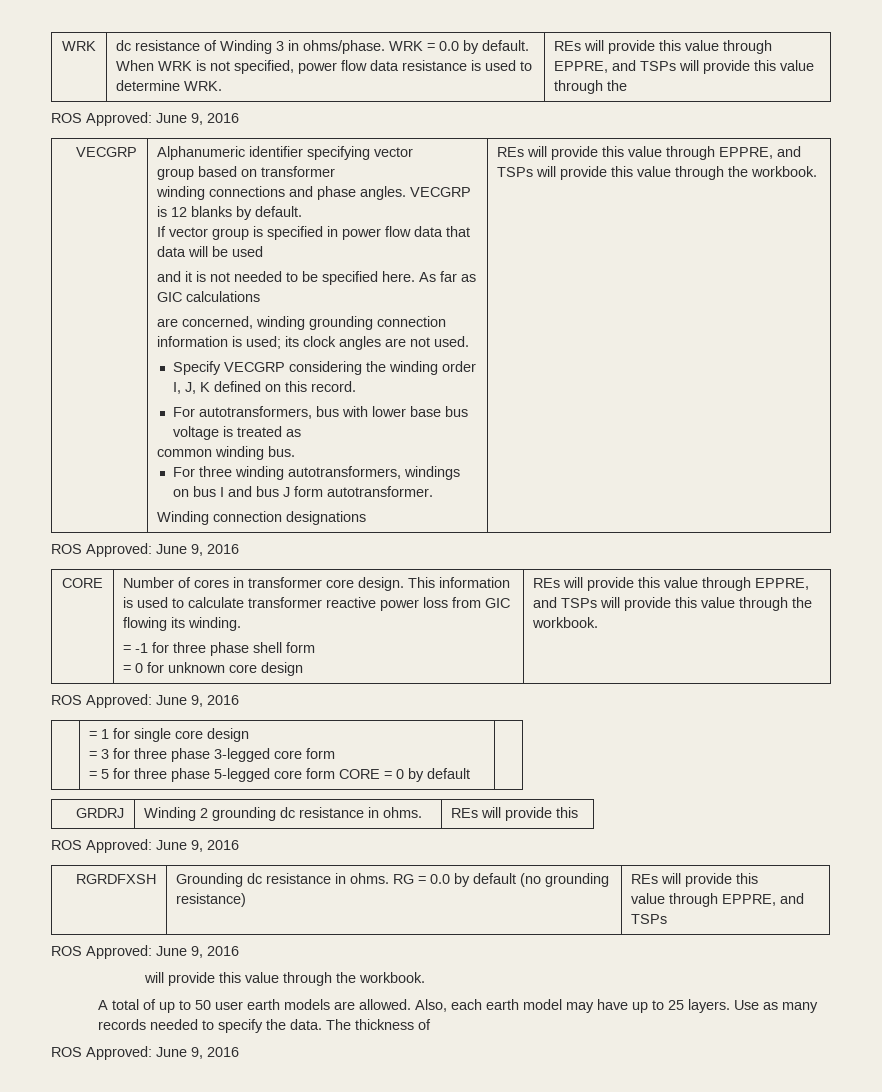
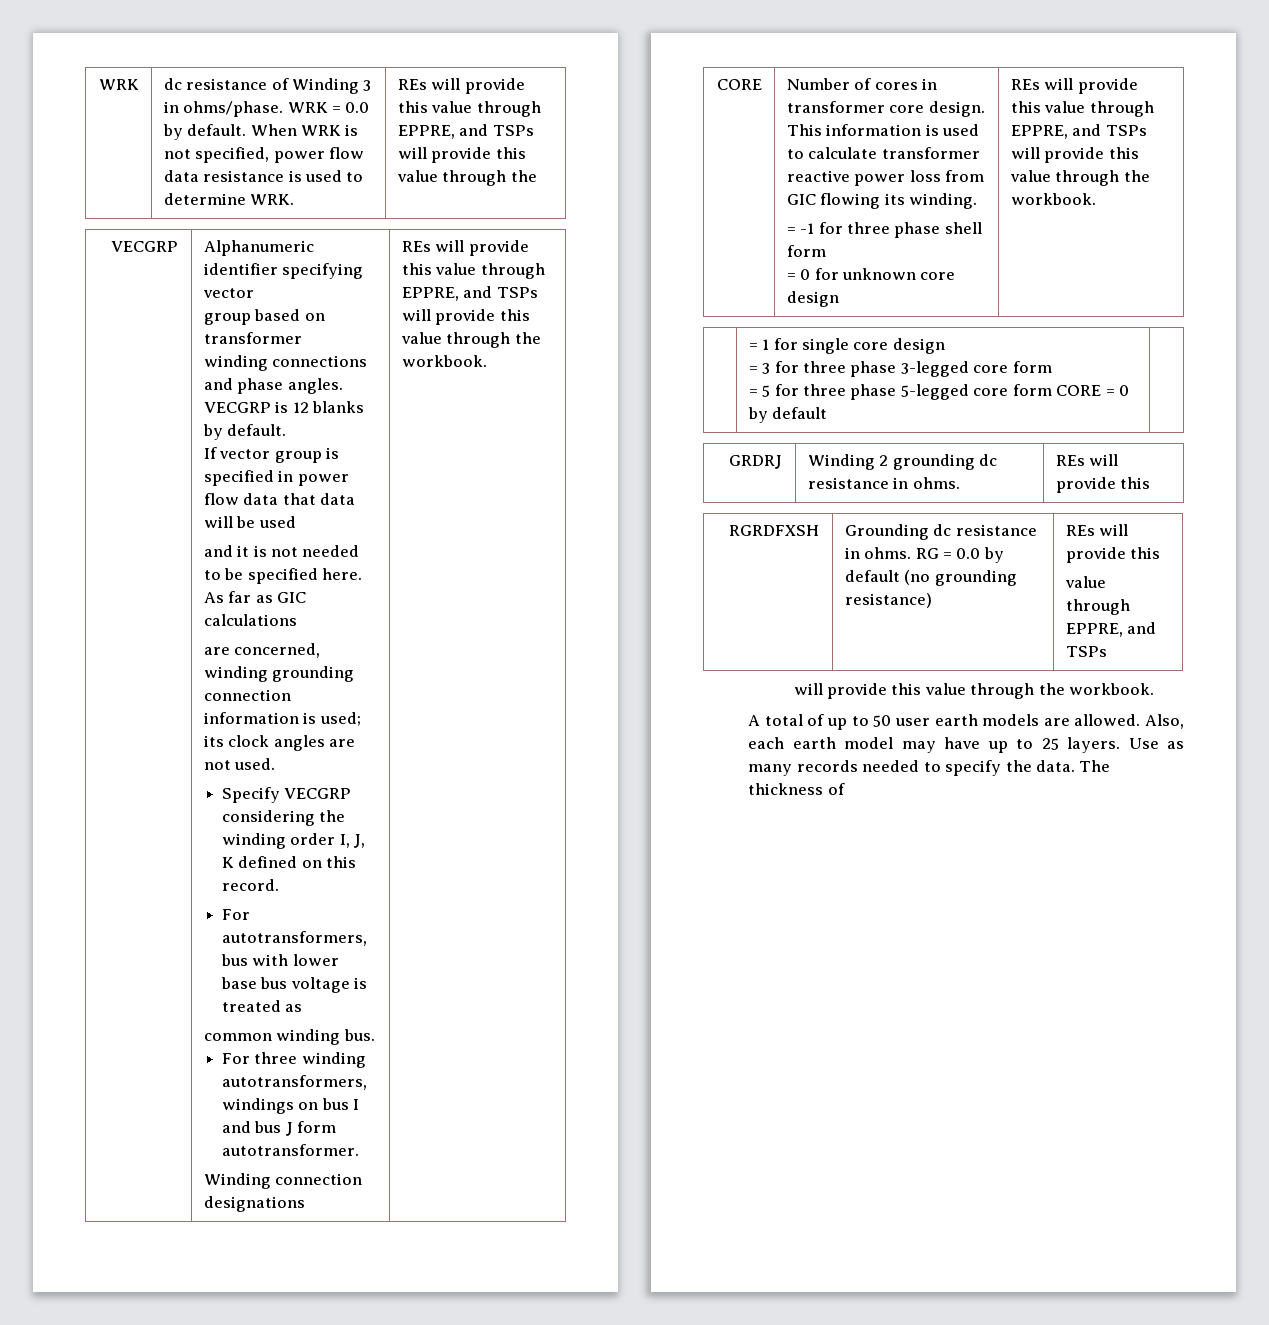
  When WRK is not specified, power flow data resistance is used to determine WRK. | REs will provide this value through EPPRE, and TSPs will provide this value through the
- ROS Approved: June 9, 2016
  Winding connection designations | REs will provide this value through EPPRE, and TSPs will provide this value through the workbook.
- ROS Approved: June 9, 2016
  = 0 for unknown core design | REs will provide this value through EPPRE, and TSPs will provide this value through the workbook.
- ROS Approved: June 9, 2016
  GRDRJ | Winding 2 grounding dc resistance in ohms. | REs will provide this
- ROS Approved: June 9, 2016
  RGRDFXSH | Grounding dc resistance in ohms. RG = 0.0 by default (no grounding resistance) | REs will provide this
  value through EPPRE, and TSPs
- ROS Approved: June 9, 2016
  The thickness of
- ROS Approved: June 9, 2016

